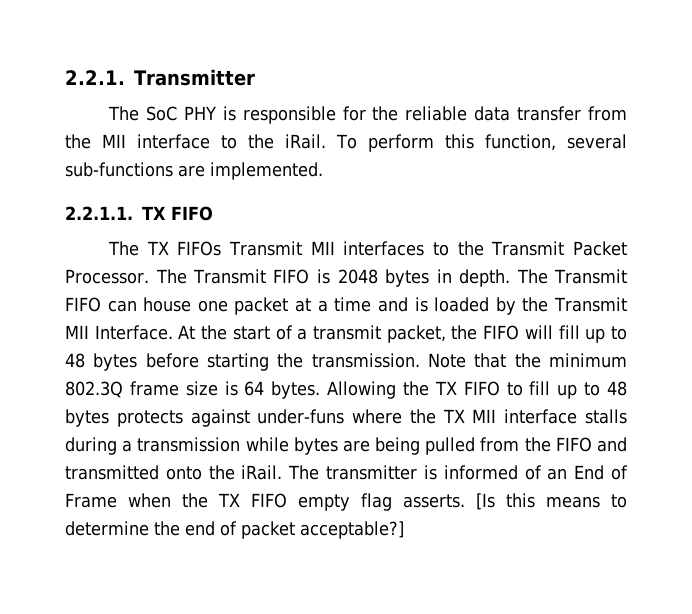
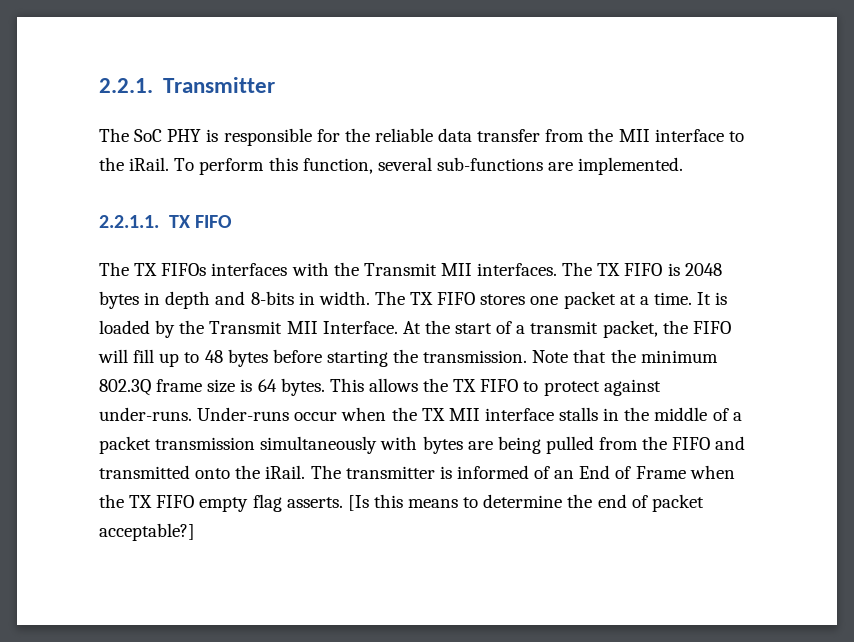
- The TX FIFOs Transmit MII interfaces to the Transmit Packet Processor. The Transmit FIFO is 2048 bytes in depth. The Transmit FIFO can house one packet at a time and is loaded by the Transmit MII Interface.
+ The TX FIFOs interfaces with the Transmit MII interfaces. The TX FIFO is 2048 bytes in depth and 8-bits in width. The TX FIFO stores one packet at a time. It is loaded by the Transmit MII Interface.
- Allowing the TX FIFO to fill up to 48 bytes protects against under-funs where the TX MII interface stalls during a transmission while bytes are being pulled from the FIFO and transmitted onto the iRail.
+ This allows the TX FIFO to protect against under-runs. Under-runs occur when the TX MII interface stalls in the middle of a packet transmission simultaneously with bytes are being pulled from the FIFO and transmitted onto the iRail.

